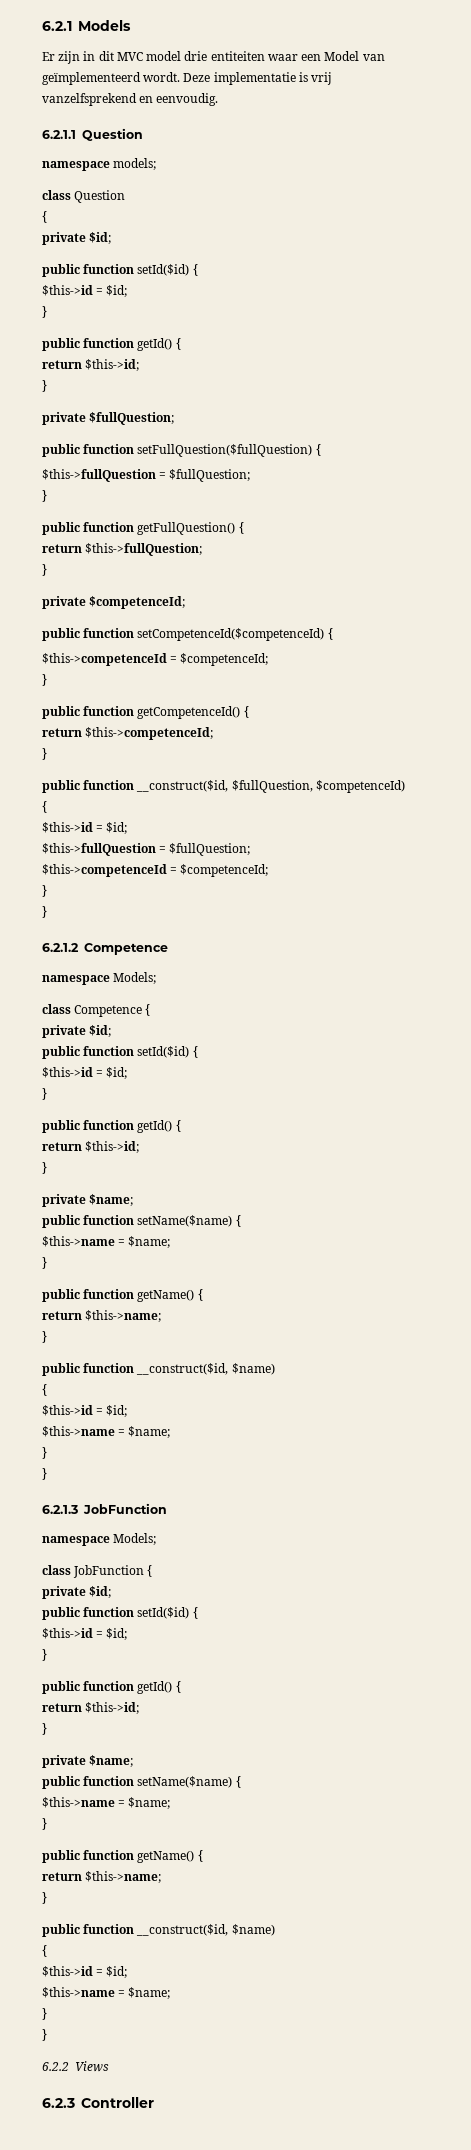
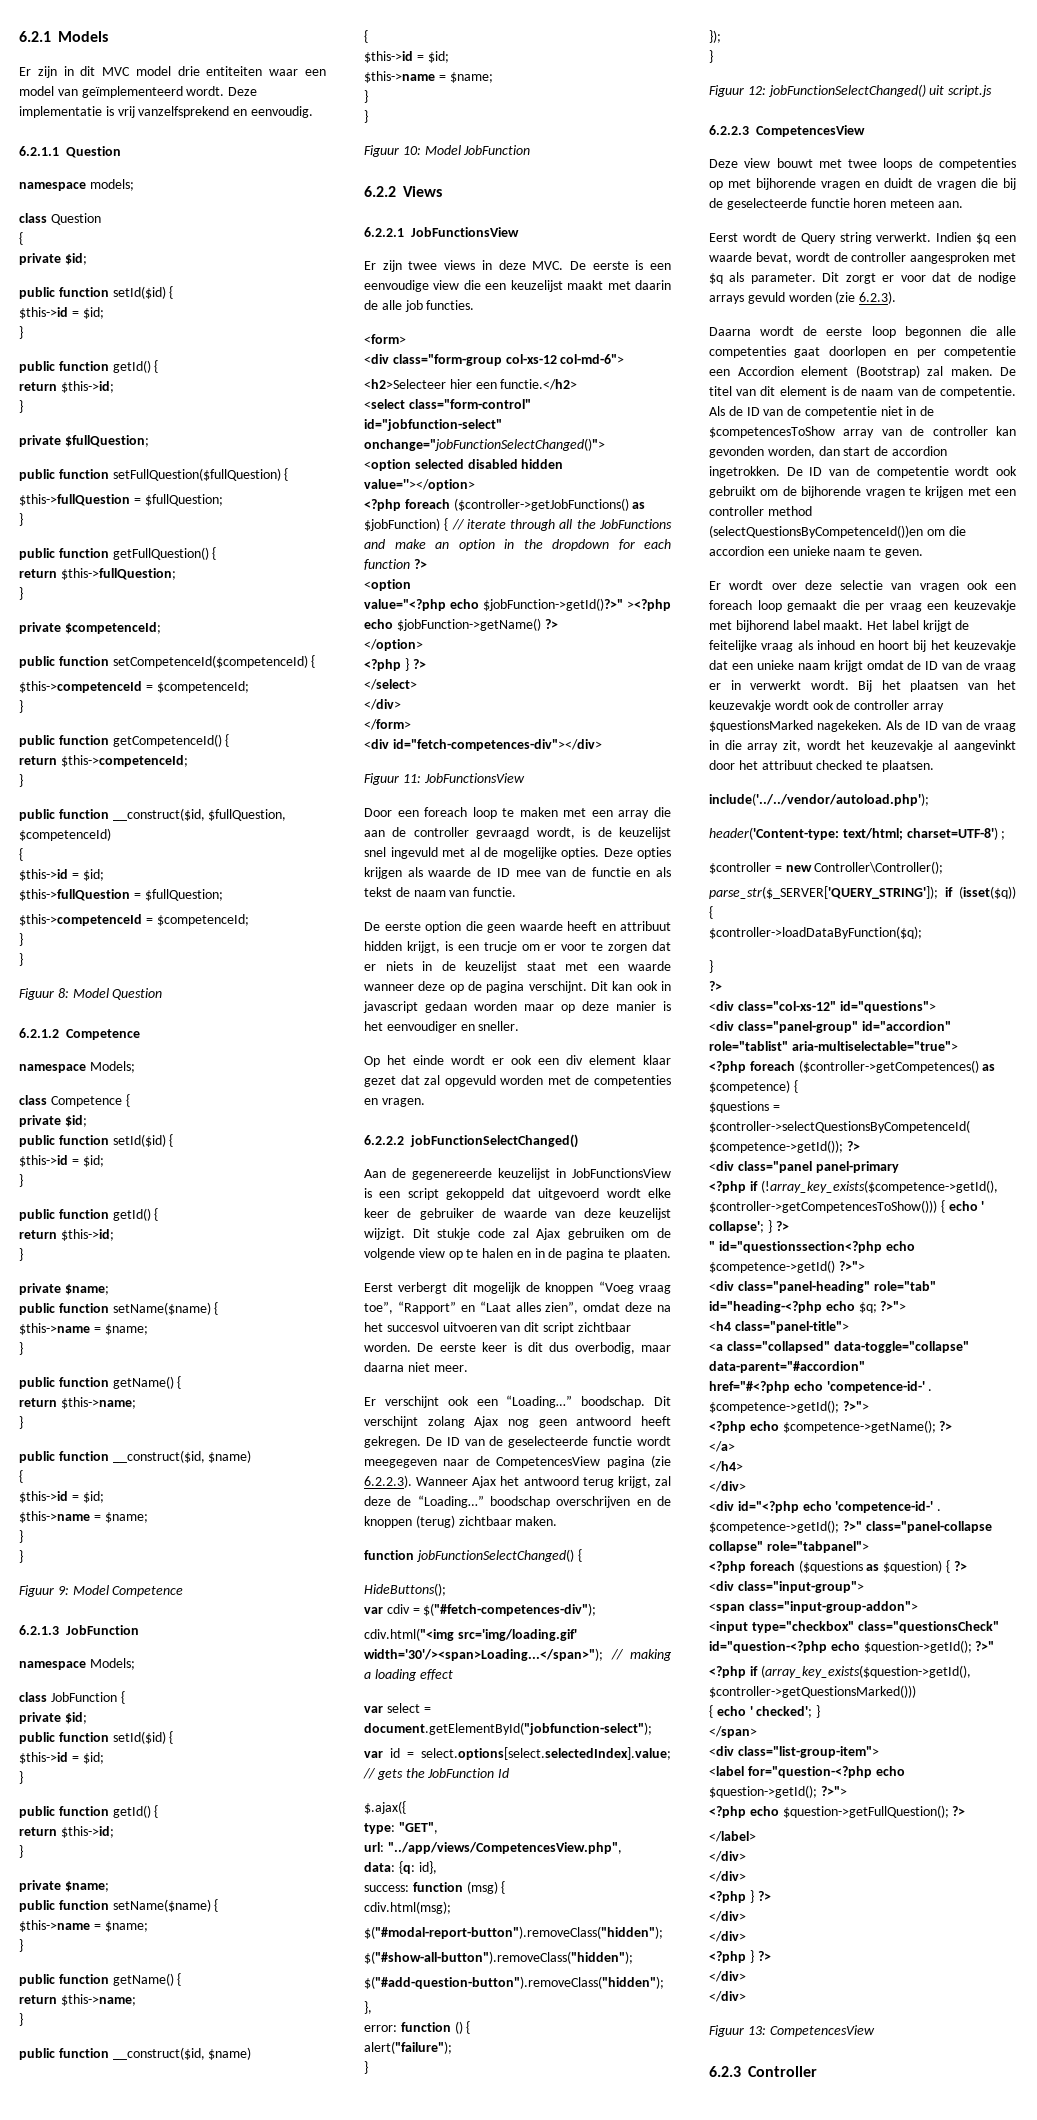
- Er zijn in dit MVC model drie entiteiten waar een Model van geïmplementeerd wordt.
+ Er zijn in dit MVC model drie entiteiten waar een model van geïmplementeerd wordt.
+ Figuur 8: Model Question
+ Figuur 9: Model Competence
+ Figuur 10: Model JobFunction
  6.2.2 Views
+ 6.2.2.1 JobFunctionsView
+ Er zijn twee views in deze MVC. De eerste is een eenvoudige view die een keuzelijst maakt met daarin de alle job functies.
+ <form>
+ <div class="form-group col-xs-12 col-md-6">
+ <h2>Selecteer hier een functie.</h2>
+ <select class="form-control" id="jobfunction-select" onchange="jobFunctionSelectChanged()">
+ <option selected disabled hidden value=''></option>
+ <?php foreach ($controller->getJobFunctions() as $jobFunction) { // iterate through all the JobFunctions and make an option in the dropdown for each function ?>
+ <option
+ value="<?php echo $jobFunction->getId()?>" ><?php echo $jobFunction->getName() ?>
+ </option>
+ <?php } ?>
+ </select>
+ </div>
+ </form>
+ <div id="fetch-competences-div"></div>
+ Figuur 11: JobFunctionsView
+ Door een foreach loop te maken met een array die aan de controller gevraagd wordt, is de keuzelijst snel ingevuld met al de mogelijke opties. Deze opties krijgen als waarde de ID mee van de functie en als tekst de naam van functie.
+ De eerste option die geen waarde heeft en attribuut hidden krijgt, is een trucje om er voor te zorgen dat er niets in de keuzelijst staat met een waarde wanneer deze op de pagina verschijnt. Dit kan ook in javascript gedaan worden maar op deze manier is het eenvoudiger en sneller.
+ Op het einde wordt er ook een div element klaar gezet dat zal opgevuld worden met de competenties en vragen.
+ 6.2.2.2 jobFunctionSelectChanged()
+ Aan de gegenereerde keuzelijst in JobFunctionsView is een script gekoppeld dat uitgevoerd wordt elke keer de gebruiker de waarde van deze keuzelijst wijzigt. Dit stukje code zal Ajax gebruiken om de volgende view op te halen en in de pagina te plaaten.
+ Eerst verbergt dit mogelijk de knoppen “Voeg vraag toe”, “Rapport” en “Laat alles zien”, omdat deze na het succesvol uitvoeren van dit script zichtbaar worden. De eerste keer is dit dus overbodig, maar daarna niet meer.
+ Er verschijnt ook een “Loading…” boodschap. Dit verschijnt zolang Ajax nog geen antwoord heeft gekregen. De ID van de geselecteerde functie wordt meegegeven naar de CompetencesView pagina (zie 6.2.2.3). Wanneer Ajax het antwoord terug krijgt, zal deze de “Loading…” boodschap overschrijven en de knoppen (terug) zichtbaar maken.
+ function jobFunctionSelectChanged() {
+ HideButtons();
+ var cdiv = $("#fetch-competences-div");
+ cdiv.html("<img src='img/loading.gif' width='30'/><span>Loading...</span>"); // making a loading effect
+ var select = document.getElementById("jobfunction-select");
+ var id = select.options[select.selectedIndex].value; // gets the JobFunction Id
+ $.ajax({
+ type: "GET",
+ url: "../app/views/CompetencesView.php",
+ data: {q: id},
+ success: function (msg) {
+ cdiv.html(msg);
+ $("#modal-report-button").removeClass("hidden");
+ $("#show-all-button").removeClass("hidden");
+ $("#add-question-button").removeClass("hidden");
+ },
+ error: function () {
+ alert("failure");
+ }
+ });
+ }
+ Figuur 12: jobFunctionSelectChanged() uit script.js
+ 6.2.2.3 CompetencesView
+ Deze view bouwt met twee loops de competenties op met bijhorende vragen en duidt de vragen die bij de geselecteerde functie horen meteen aan.
+ Eerst wordt de Query string verwerkt. Indien $q een waarde bevat, wordt de controller aangesproken met $q als parameter. Dit zorgt er voor dat de nodige arrays gevuld worden (zie 6.2.3).
+ Daarna wordt de eerste loop begonnen die alle competenties gaat doorlopen en per competentie een Accordion element (Bootstrap) zal maken. De titel van dit element is de naam van de competentie. Als de ID van de competentie niet in de $competencesToShow array van de controller kan gevonden worden, dan start de accordion ingetrokken. De ID van de competentie wordt ook gebruikt om de bijhorende vragen te krijgen met een controller method (selectQuestionsByCompetenceId())en om die accordion een unieke naam te geven.
+ Er wordt over deze selectie van vragen ook een foreach loop gemaakt die per vraag een keuzevakje met bijhorend label maakt. Het label krijgt de feitelijke vraag als inhoud en hoort bij het keuzevakje dat een unieke naam krijgt omdat de ID van de vraag er in verwerkt wordt. Bij het plaatsen van het keuzevakje wordt ook de controller array $questionsMarked nagekeken. Als de ID van de vraag in die array zit, wordt het keuzevakje al aangevinkt door het attribuut checked te plaatsen.
+ include('../../vendor/autoload.php');
+ header('Content-type: text/html; charset=UTF-8') ;
+ $controller = new Controller\Controller();
+ parse_str($_SERVER['QUERY_STRING']); if (isset($q)) {
+ $controller->loadDataByFunction($q);
+ }
+ ?>
+ <div class="col-xs-12" id="questions">
+ <div class="panel-group" id="accordion" role="tablist" aria-multiselectable="true">
+ <?php foreach ($controller->getCompetences() as $competence) {
+ $questions = $controller->selectQuestionsByCompetenceId( $competence->getId()); ?>
+ <div class="panel panel-primary
+ <?php if (!array_key_exists($competence->getId(), $controller->getCompetencesToShow())) { echo ' collapse'; } ?>
+ " id="questionssection<?php echo $competence->getId() ?>">
+ <div class="panel-heading" role="tab" id="heading-<?php echo $q; ?>">
+ <h4 class="panel-title">
+ <a class="collapsed" data-toggle="collapse" data-parent="#accordion"
+ href="#<?php echo 'competence-id-' . $competence->getId(); ?>">
+ <?php echo $competence->getName(); ?>
+ </a>
+ </h4>
+ </div>
+ <div id="<?php echo 'competence-id-' . $competence->getId(); ?>" class="panel-collapse collapse" role="tabpanel">
+ <?php foreach ($questions as $question) { ?>
+ <div class="input-group">
+ <span class="input-group-addon">
+ <input type="checkbox" class="questionsCheck" id="question-<?php echo $question->getId(); ?>"
+ <?php if (array_key_exists($question->getId(), $controller->getQuestionsMarked()))
+ { echo ' checked'; }
+ </span>
+ <div class="list-group-item">
+ <label for="question-<?php echo $question->getId(); ?>">
+ <?php echo $question->getFullQuestion(); ?>
+ </label>
+ </div>
+ </div>
+ <?php } ?>
+ </div>
+ </div>
+ <?php } ?>
+ </div>
+ </div>
+ Figuur 13: CompetencesView

